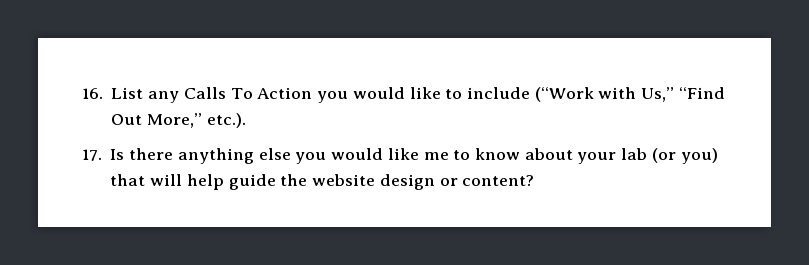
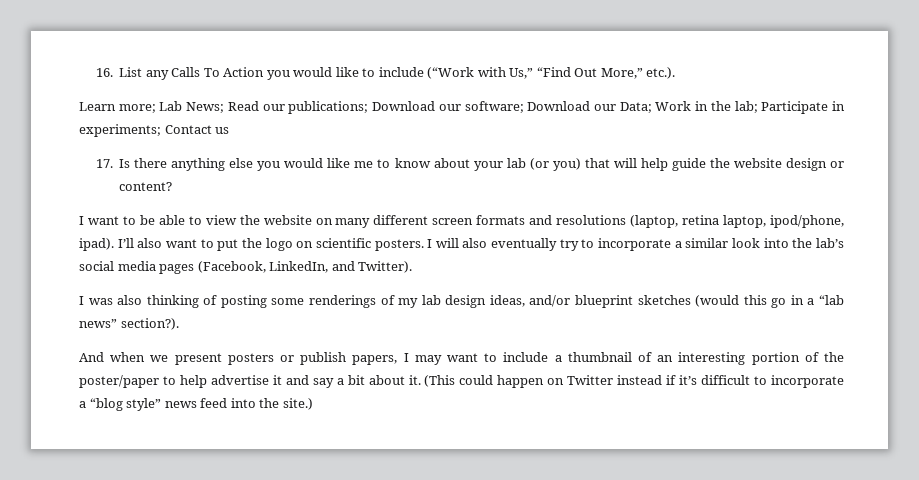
+ Learn more; Lab News; Read our publications; Download our software; Download our Data; Work in the lab; Participate in experiments; Contact us
+ I want to be able to view the website on many different screen formats and resolutions (laptop, retina laptop, ipod/phone, ipad). I’ll also want to put the logo on scientific posters. I will also eventually try to incorporate a similar look into the lab’s social media pages (Facebook, LinkedIn, and Twitter).
+ I was also thinking of posting some renderings of my lab design ideas, and/or blueprint sketches (would this go in a “lab news” section?).
+ And when we present posters or publish papers, I may want to include a thumbnail of an interesting portion of the poster/paper to help advertise it and say a bit about it. (This could happen on Twitter instead if it’s difficult to incorporate a “blog style” news feed into the site.)

